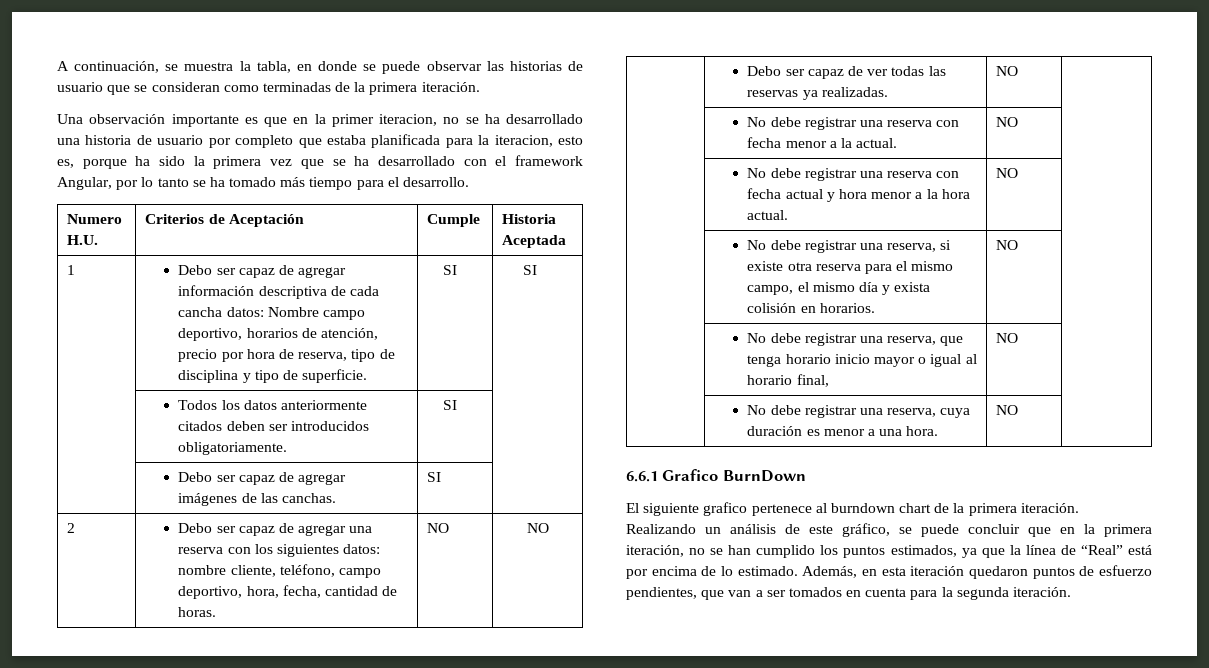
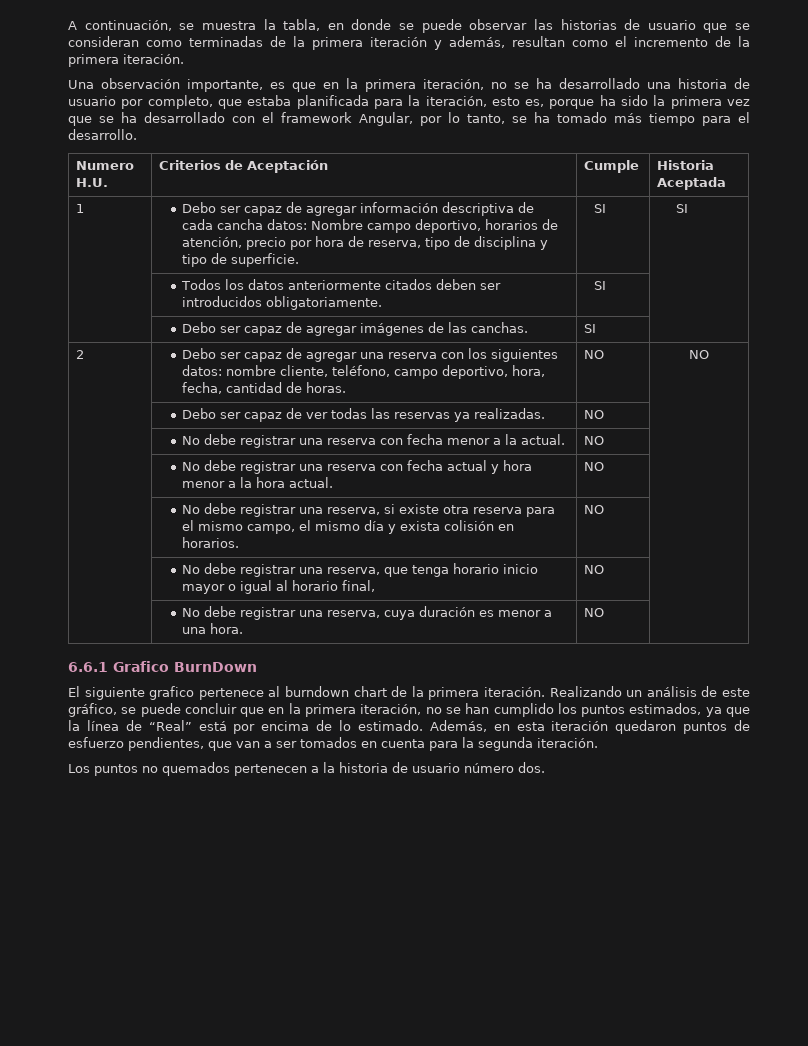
- A continuación, se muestra la tabla, en donde se puede observar las historias de usuario que se consideran como terminadas de la primera iteración.
+ A continuación, se muestra la tabla, en donde se puede observar las historias de usuario que se consideran como terminadas de la primera iteración y además, resultan como el incremento de la primera iteración.
- Una observación importante es que en la primer iteracion, no se ha desarrollado una historia de usuario por completo que estaba planificada para la iteracion, esto es, porque ha sido la primera vez que se ha desarrollado con el framework Angular, por lo tanto se ha tomado más tiempo para el desarrollo.
+ Una observación importante, es que en la primera iteración, no se ha desarrollado una historia de usuario por completo, que estaba planificada para la iteración, esto es, porque ha sido la primera vez que se ha desarrollado con el framework Angular, por lo tanto, se ha tomado más tiempo para el desarrollo.
+ Los puntos no quemados pertenecen a la historia de usuario número dos.

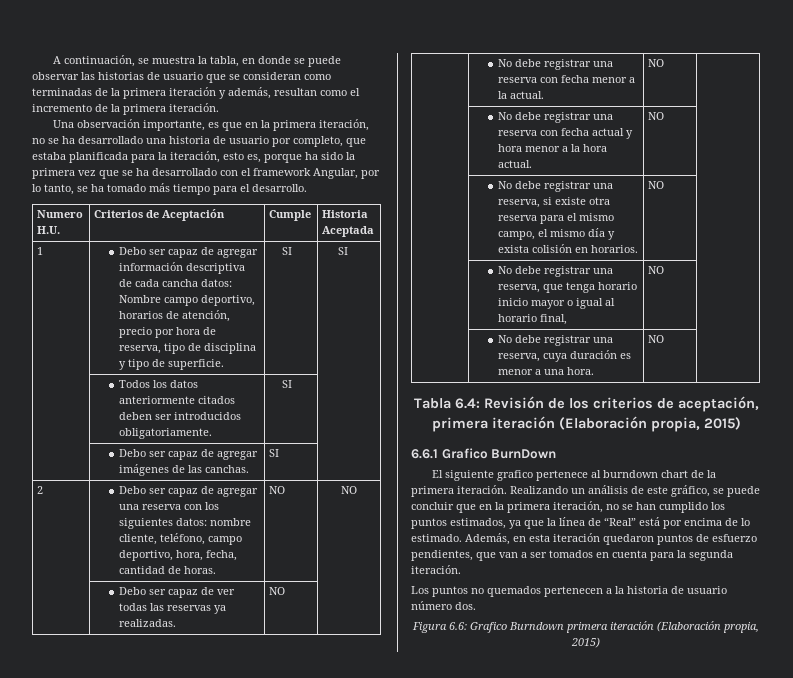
+ Tabla 6.4: Revisión de los criterios de aceptación, primera iteración (Elaboración propia, 2015)
+ Figura 6.6: Grafico Burndown primera iteración (Elaboración propia, 2015)

